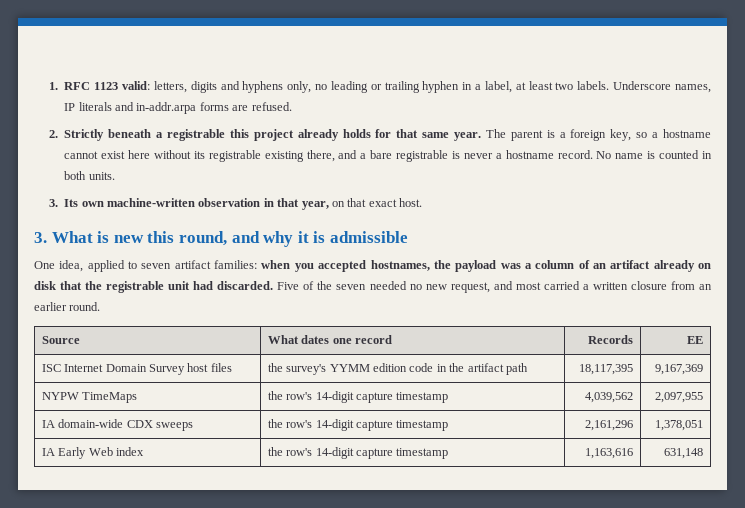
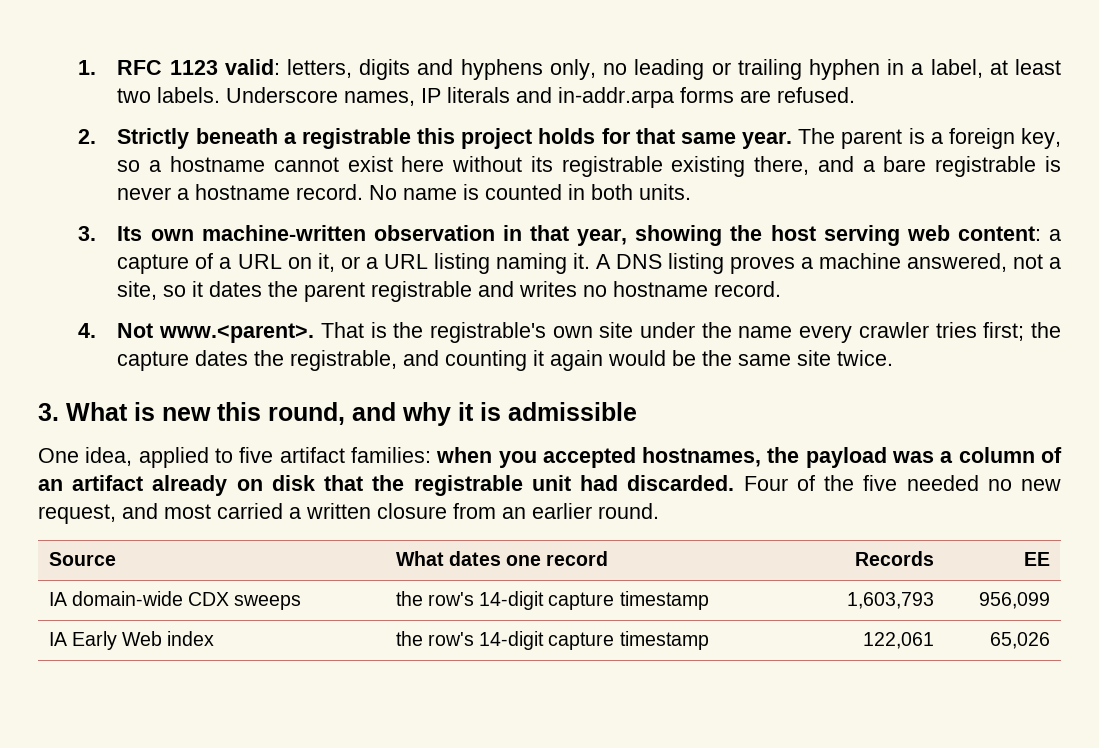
- 2. Strictly beneath a registrable this project already holds for that same year.
+ 2. Strictly beneath a registrable this project holds for that same year.
- 3. Its own machine-written observation in that year, on that exact host.
+ 3. Its own machine-written observation in that year, showing the host serving web content: a capture of a URL on it, or a URL listing naming it. A DNS listing proves a machine answered, not a site, so it dates the parent registrable and writes no hostname record.
+ 4. Not www.<parent>. That is the registrable's own site under the name every crawler tries first; the capture dates the registrable, and counting it again would be the same site twice.
- One idea, applied to seven artifact families: when you accepted hostnames, the payload was a column of an artifact already on disk that the registrable unit had discarded.
+ One idea, applied to five artifact families: when you accepted hostnames, the payload was a column of an artifact already on disk that the registrable unit had discarded.
- Five of the seven needed no new request, and most carried a written closure from an earlier round.
+ Four of the five needed no new request, and most carried a written closure from an earlier round.
- ISC Internet Domain Survey host files | the survey's YYMM edition code in the artifact path | 18,117,395 | 9,167,369
- NYPW TimeMaps | the row's 14-digit capture timestamp | 4,039,562 | 2,097,955
- IA domain-wide CDX sweeps | the row's 14-digit capture timestamp | 2,161,296 | 1,378,051
+ IA domain-wide CDX sweeps | the row's 14-digit capture timestamp | 1,603,793 | 956,099
- IA Early Web index | the row's 14-digit capture timestamp | 1,163,616 | 631,148
+ IA Early Web index | the row's 14-digit capture timestamp | 122,061 | 65,026

